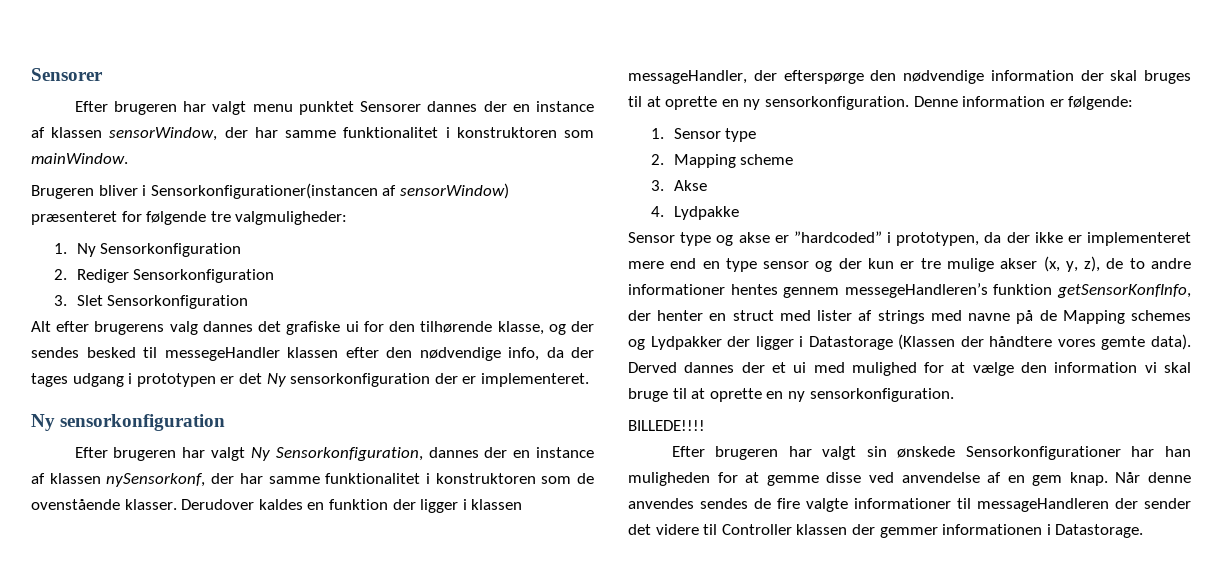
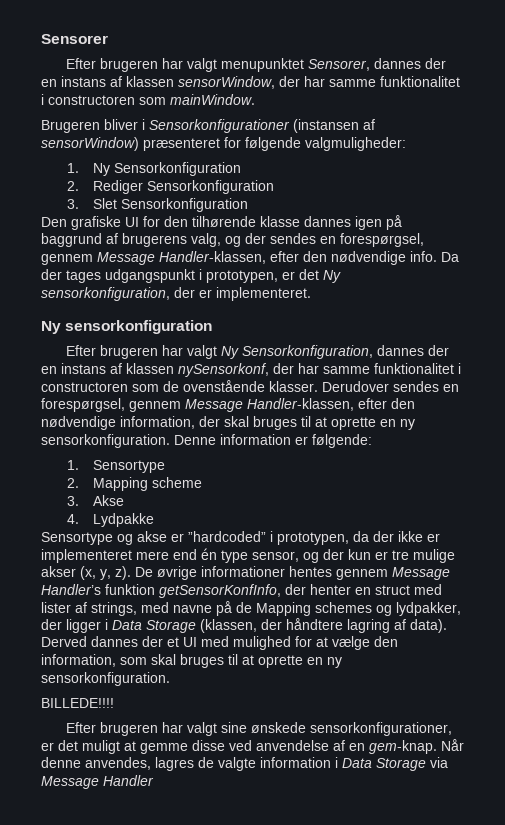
- Efter brugeren har valgt menu punktet Sensorer dannes der en instance af klassen sensorWindow, der har samme funktionalitet i konstruktoren som mainWindow.
+ Efter brugeren har valgt menupunktet Sensorer, dannes der en instans af klassen sensorWindow, der har samme funktionalitet i constructoren som mainWindow.
- Brugeren bliver i Sensorkonfigurationer(instancen af sensorWindow) præsenteret for følgende tre valgmuligheder:
+ Brugeren bliver i Sensorkonfigurationer (instansen af sensorWindow) præsenteret for følgende valgmuligheder:
- Alt efter brugerens valg dannes det grafiske ui for den tilhørende klasse, og der sendes besked til messegeHandler klassen efter den nødvendige info, da der tages udgang i prototypen er det Ny sensorkonfiguration der er implementeret.
+ Den grafiske UI for den tilhørende klasse dannes igen på baggrund af brugerens valg, og der sendes en forespørgsel, gennem Message Handler-klassen, efter den nødvendige info. Da der tages udgangspunkt i prototypen, er det Ny sensorkonfiguration, der er implementeret.
- Efter brugeren har valgt Ny Sensorkonfiguration, dannes der en instance af klassen nySensorkonf, der har samme funktionalitet i konstruktoren som de ovenstående klasser.
+ Efter brugeren har valgt Ny Sensorkonfiguration, dannes der en instans af klassen nySensorkonf, der har samme funktionalitet i constructoren som de ovenstående klasser.
- Derudover kaldes en funktion der ligger i klassen messageHandler, der efterspørge den nødvendige information der skal bruges til at oprette en ny sensorkonfiguration.
+ Derudover sendes en forespørgsel, gennem Message Handler-klassen, efter den nødvendige information, der skal bruges til at oprette en ny sensorkonfiguration.
- 1. Sensor type
+ 1. Sensortype
- Sensor type og akse er ”hardcoded” i prototypen, da der ikke er implementeret mere end en type sensor og der kun er tre mulige akser (x, y, z), de to andre informationer hentes gennem messegeHandleren’s funktion getSensorKonfInfo, der henter en struct med lister af strings med navne på de Mapping schemes og Lydpakker der ligger i Datastorage (Klassen der håndtere vores gemte data).
+ Sensortype og akse er ”hardcoded” i prototypen, da der ikke er implementeret mere end én type sensor, og der kun er tre mulige akser (x, y, z). De øvrige informationer hentes gennem Message Handler’s funktion getSensorKonfInfo, der henter en struct med lister af strings, med navne på de Mapping schemes og lydpakker, der ligger i Data Storage (klassen, der håndtere lagring af data).
- Derved dannes der et ui med mulighed for at vælge den information vi skal bruge til at oprette en ny sensorkonfiguration.
+ Derved dannes der et UI med mulighed for at vælge den information, som skal bruges til at oprette en ny sensorkonfiguration.
- Efter brugeren har valgt sin ønskede Sensorkonfigurationer har han muligheden for at gemme disse ved anvendelse af en gem knap. Når denne anvendes sendes de fire valgte informationer til messageHandleren der sender det videre til Controller klassen der gemmer informationen i Datastorage.
+ Efter brugeren har valgt sine ønskede sensorkonfigurationer, er det muligt at gemme disse ved anvendelse af en gem-knap. Når denne anvendes, lagres de valgte information i Data Storage via Message Handler

